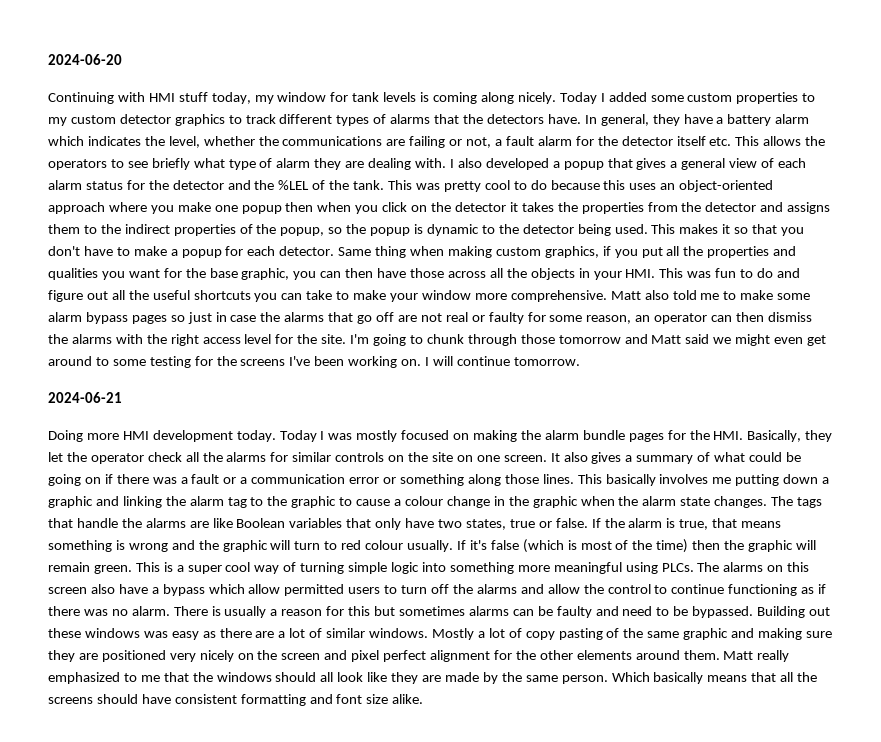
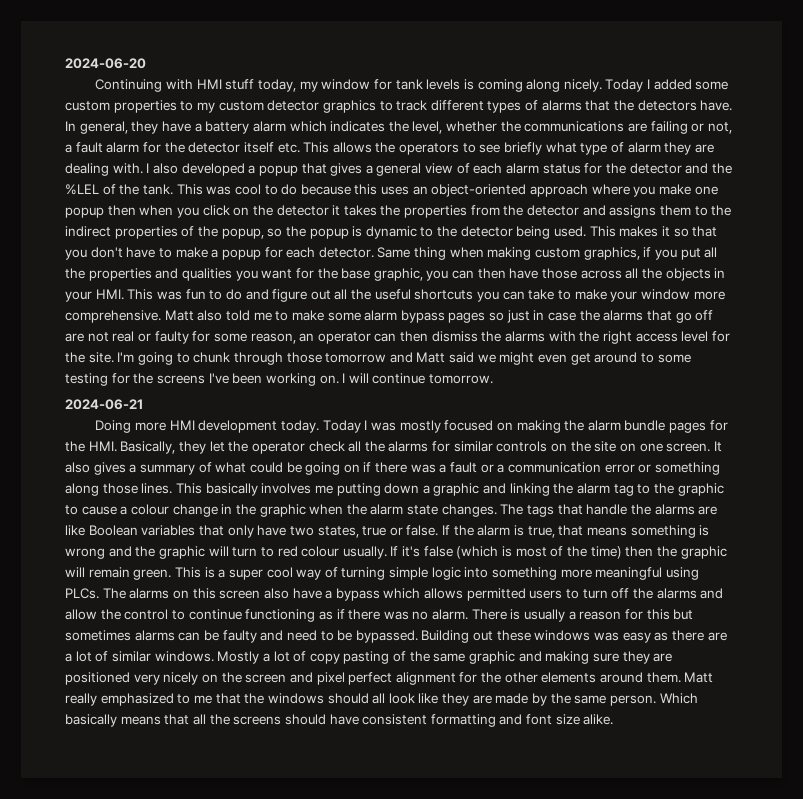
- This was pretty cool to do because this uses an object-oriented approach where you make one popup then when you click on the detector it takes the properties from the detector and assigns them to the indirect properties of the popup, so the popup is dynamic to the detector being used.
+ This was cool to do because this uses an object-oriented approach where you make one popup then when you click on the detector it takes the properties from the detector and assigns them to the indirect properties of the popup, so the popup is dynamic to the detector being used.
- The alarms on this screen also have a bypass which allow permitted users to turn off the alarms and allow the control to continue functioning as if there was no alarm.
+ The alarms on this screen also have a bypass which allows permitted users to turn off the alarms and allow the control to continue functioning as if there was no alarm.

